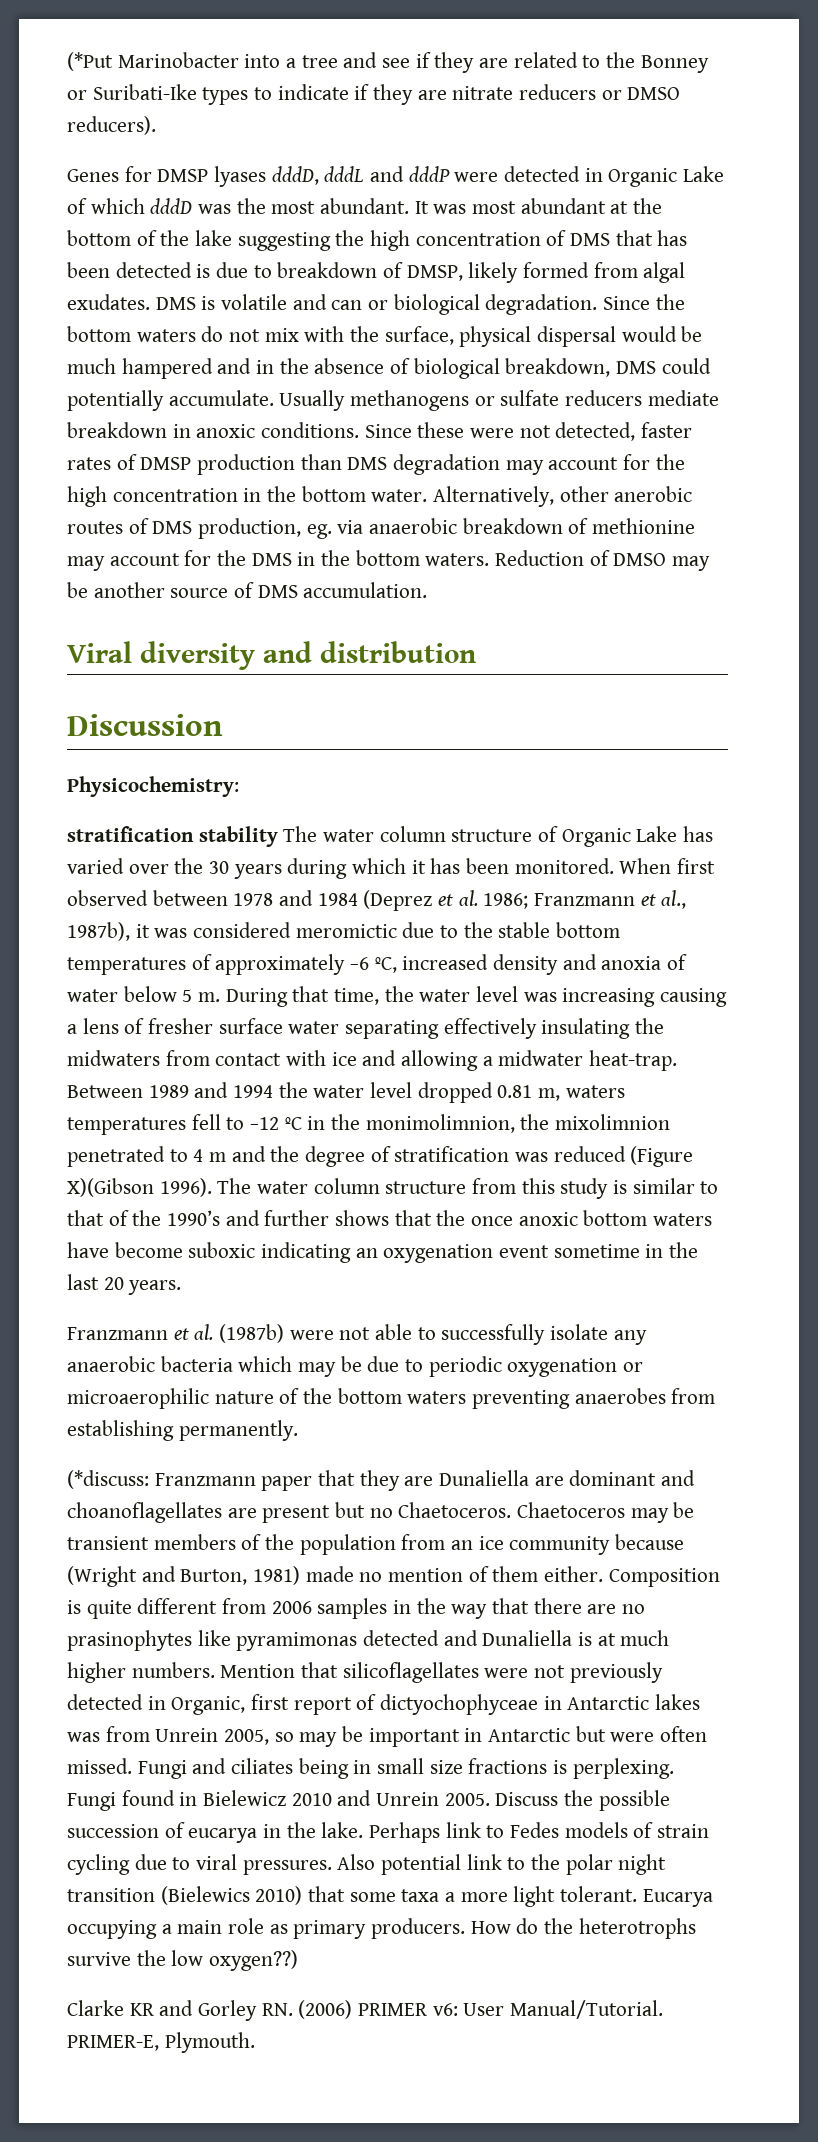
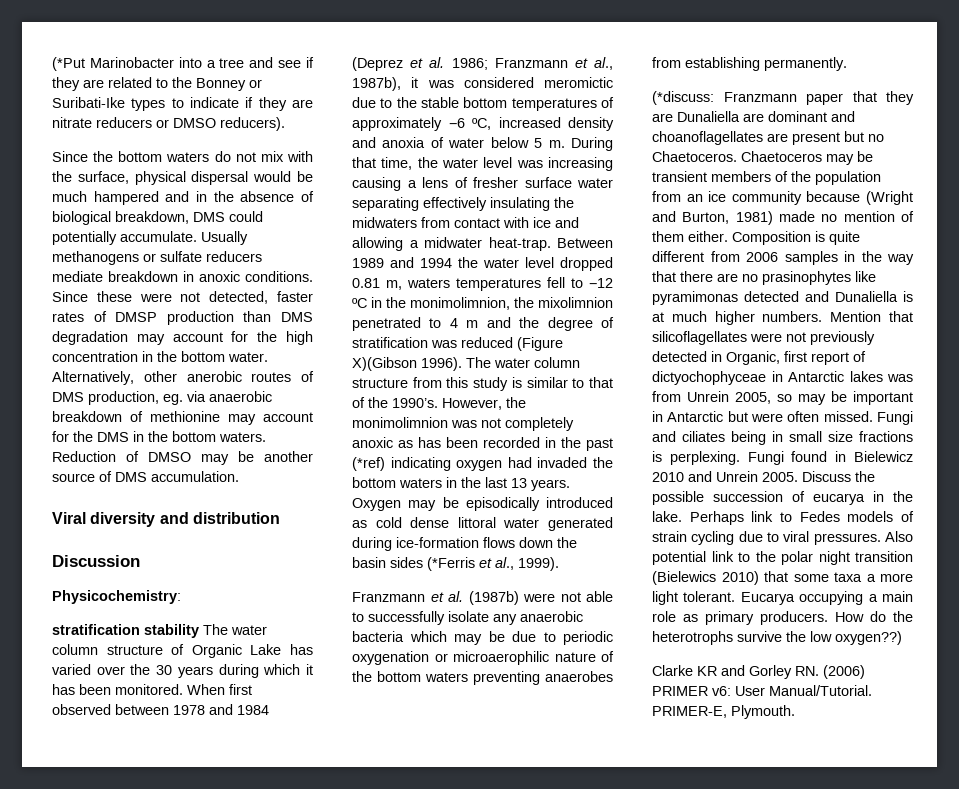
- Genes for DMSP lyases dddD, dddL and dddP were detected in Organic Lake of which dddD was the most abundant. It was most abundant at the bottom of the lake suggesting the high concentration of DMS that has been detected is due to breakdown of DMSP, likely formed from algal exudates. DMS is volatile and can or biological degradation.
- The water column structure from this study is similar to that of the 1990’s and further shows that the once anoxic bottom waters have become suboxic indicating an oxygenation event sometime in the last 20 years.
+ The water column structure from this study is similar to that of the 1990’s. However, the monimolimnion was not completely anoxic as has been recorded in the past (*ref) indicating oxygen had invaded the bottom waters in the last 13 years. Oxygen may be episodically introduced as cold dense littoral water generated during ice-formation flows down the basin sides (*Ferris et al., 1999).

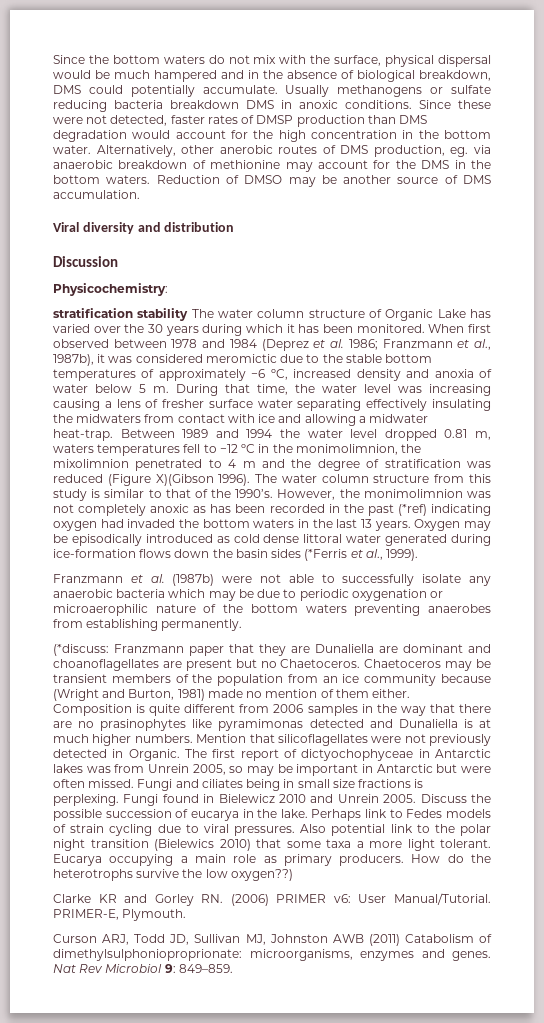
- (*Put Marinobacter into a tree and see if they are related to the Bonney or Suribati-Ike types to indicate if they are nitrate reducers or DMSO reducers).
- Usually methanogens or sulfate reducers mediate breakdown in anoxic conditions.
+ Usually methanogens or sulfate reducing bacteria breakdown DMS in anoxic conditions.
- Since these were not detected, faster rates of DMSP production than DMS degradation may account for the high concentration in the bottom water.
+ Since these were not detected, faster rates of DMSP production than DMS degradation would account for the high concentration in the bottom water.
- Mention that silicoflagellates were not previously detected in Organic, first report of dictyochophyceae in Antarctic lakes was from Unrein 2005, so may be important in Antarctic but were often missed.
+ Mention that silicoflagellates were not previously detected in Organic. The first report of dictyochophyceae in Antarctic lakes was from Unrein 2005, so may be important in Antarctic but were often missed.
+ Curson ARJ, Todd JD, Sullivan MJ, Johnston AWB (2011) Catabolism of dimethylsulphonioproprionate: microorganisms, enzymes and genes. Nat Rev Microbiol 9: 849–859.

